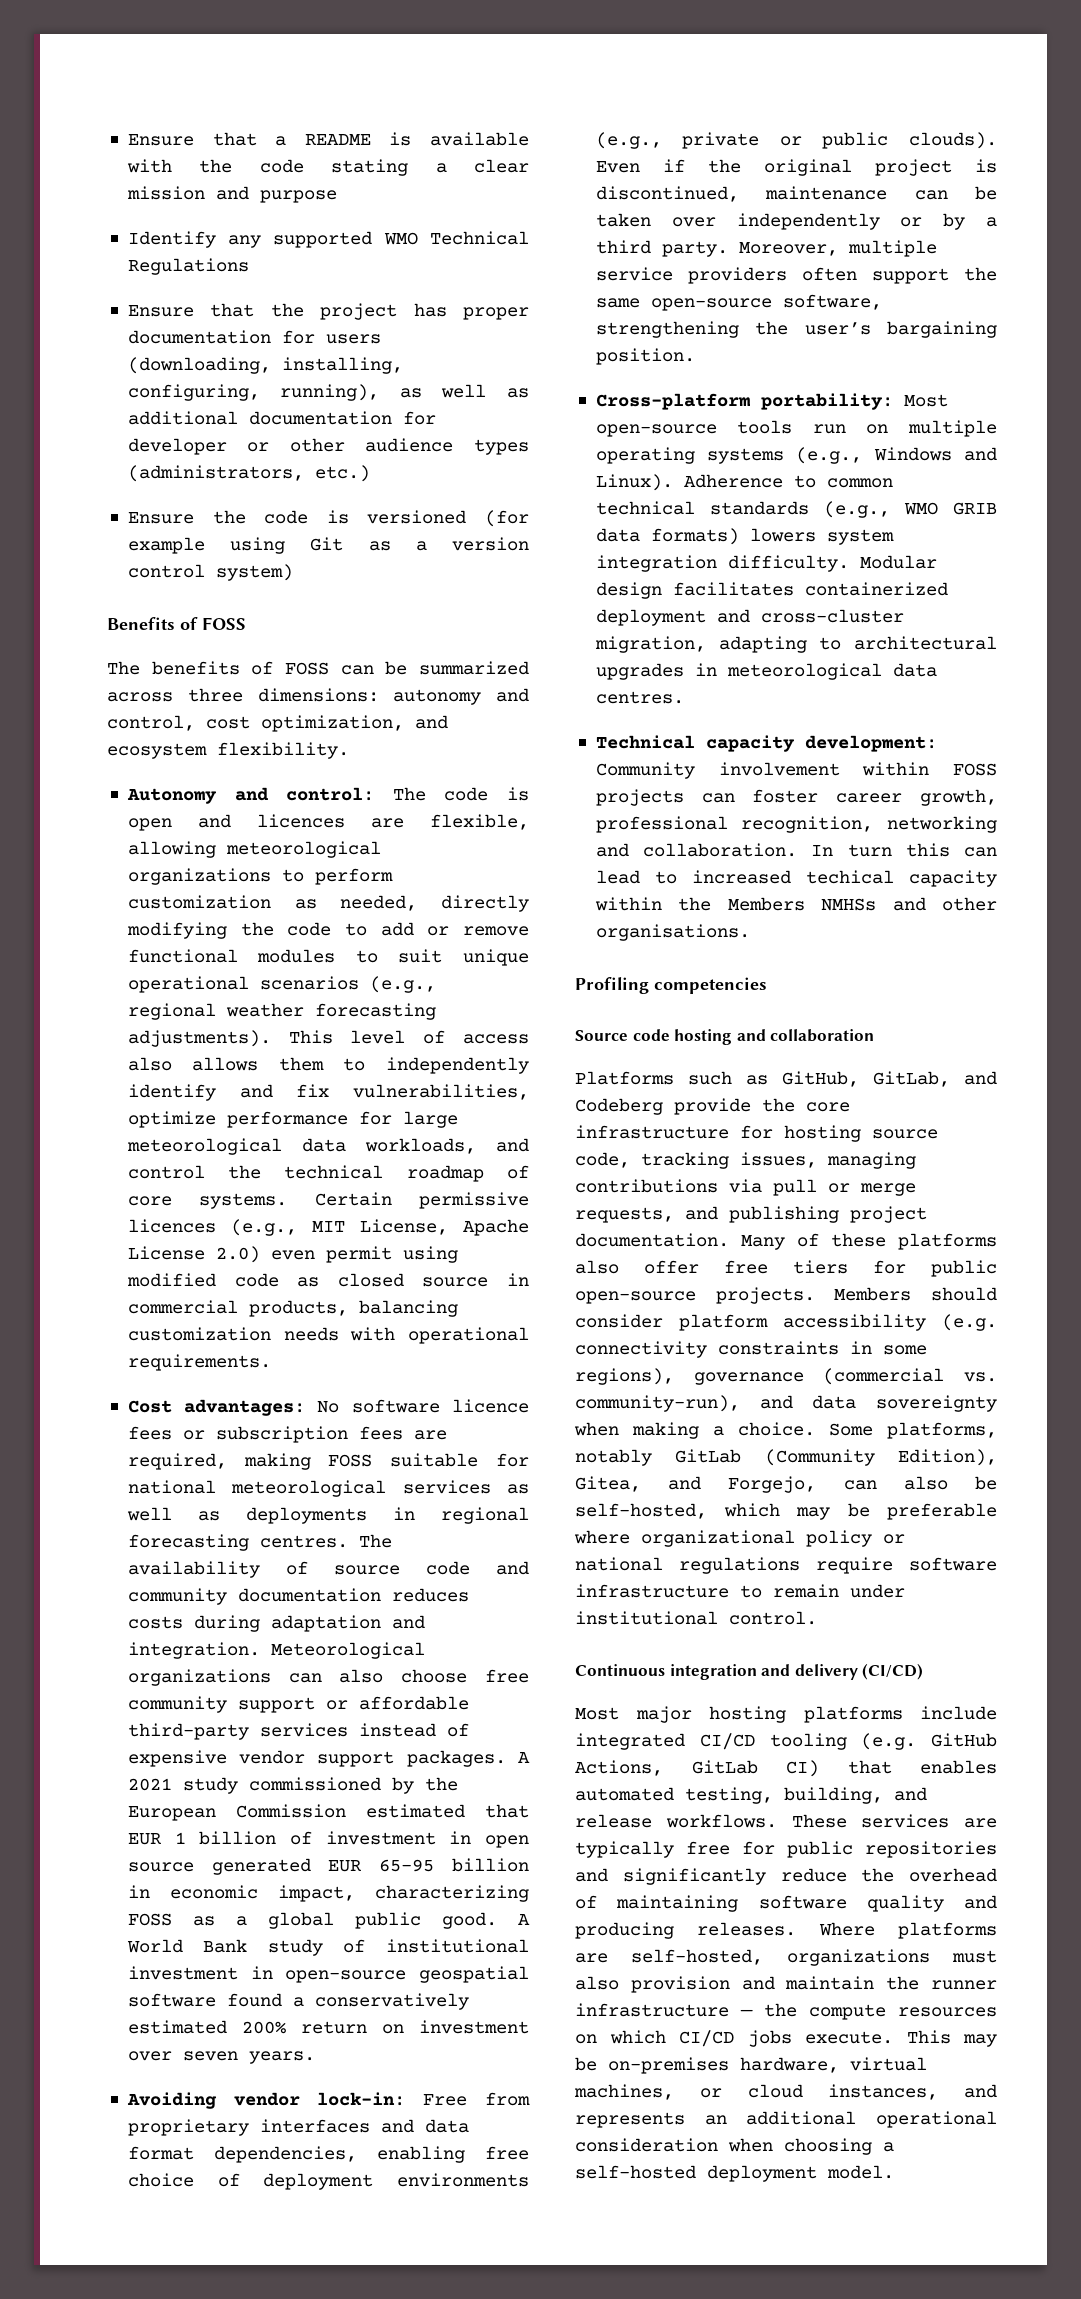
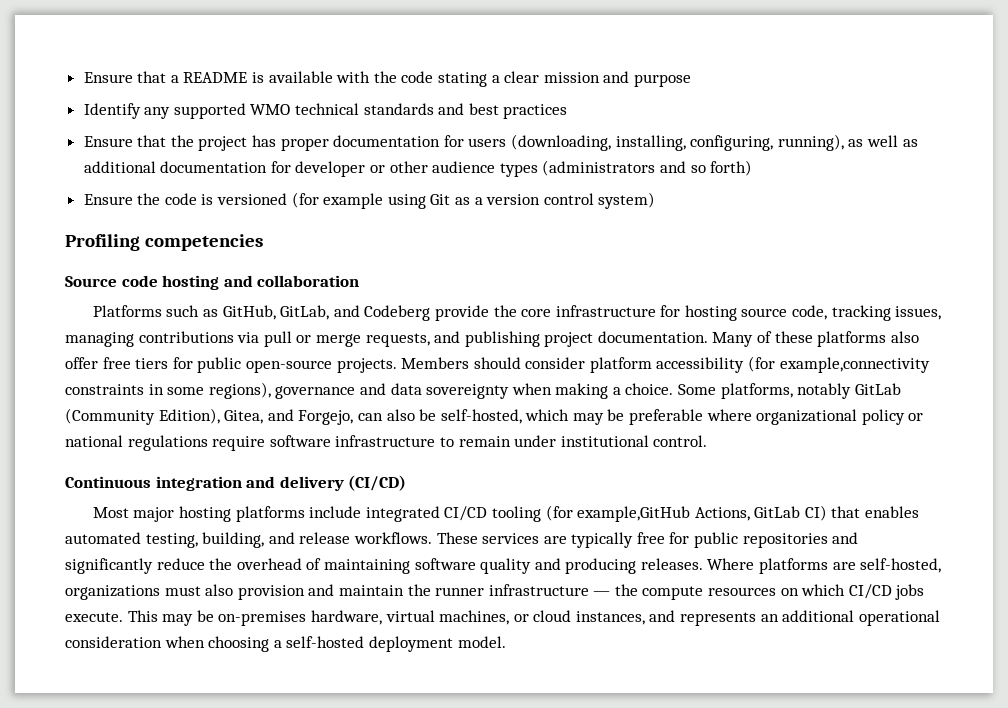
- Identify any supported WMO Technical Regulations
+ Identify any supported WMO technical standards and best practices
- Ensure that the project has proper documentation for users (downloading, installing, configuring, running), as well as additional documentation for developer or other audience types (administrators, etc.)
+ Ensure that the project has proper documentation for users (downloading, installing, configuring, running), as well as additional documentation for developer or other audience types (administrators and so forth)
- Benefits of FOSS
- The benefits of FOSS can be summarized across three dimensions: autonomy and control, cost optimization, and ecosystem flexibility.
- Autonomy and control: The code is open and licences are flexible, allowing meteorological organizations to perform customization as needed, directly modifying the code to add or remove functional modules to suit unique operational scenarios (e.g., regional weather forecasting adjustments). This level of access also allows them to independently identify and fix vulnerabilities, optimize performance for large meteorological data workloads, and control the technical roadmap of core systems. Certain permissive licences (e.g., MIT License, Apache License 2.0) even permit using modified code as closed source in commercial products, balancing customization needs with operational requirements.
- Cost advantages: No software licence fees or subscription fees are required, making FOSS suitable for national meteorological services as well as deployments in regional forecasting centres. The availability of source code and community documentation reduces costs during adaptation and integration. Meteorological organizations can also choose free community support or affordable third-party services instead of expensive vendor support packages. A 2021 study commissioned by the European Commission estimated that EUR 1 billion of investment in open source generated EUR 65–95 billion in economic impact, characterizing FOSS as a global public good. A World Bank study of institutional investment in open-source geospatial software found a conservatively estimated 200% return on investment over seven years.
- Avoiding vendor lock-in: Free from proprietary interfaces and data format dependencies, enabling free choice of deployment environments (e.g., private or public clouds). Even if the original project is discontinued, maintenance can be taken over independently or by a third party. Moreover, multiple service providers often support the same open-source software, strengthening the user’s bargaining position.
- Cross-platform portability: Most open-source tools run on multiple operating systems (e.g., Windows and Linux). Adherence to common technical standards (e.g., WMO GRIB data formats) lowers system integration difficulty. Modular design facilitates containerized deployment and cross-cluster migration, adapting to architectural upgrades in meteorological data centres.
- Technical capacity development: Community involvement within FOSS projects can foster career growth, professional recognition, networking and collaboration. In turn this can lead to increased techical capacity within the Members NMHSs and other organisations.
- Members should consider platform accessibility (e.g. connectivity constraints in some regions), governance (commercial vs. community-run), and data sovereignty when making a choice.
+ Members should consider platform accessibility (for example,connectivity constraints in some regions), governance and data sovereignty when making a choice.
- Most major hosting platforms include integrated CI/CD tooling (e.g. GitHub Actions, GitLab CI) that enables automated testing, building, and release workflows.
+ Most major hosting platforms include integrated CI/CD tooling (for example,GitHub Actions, GitLab CI) that enables automated testing, building, and release workflows.

